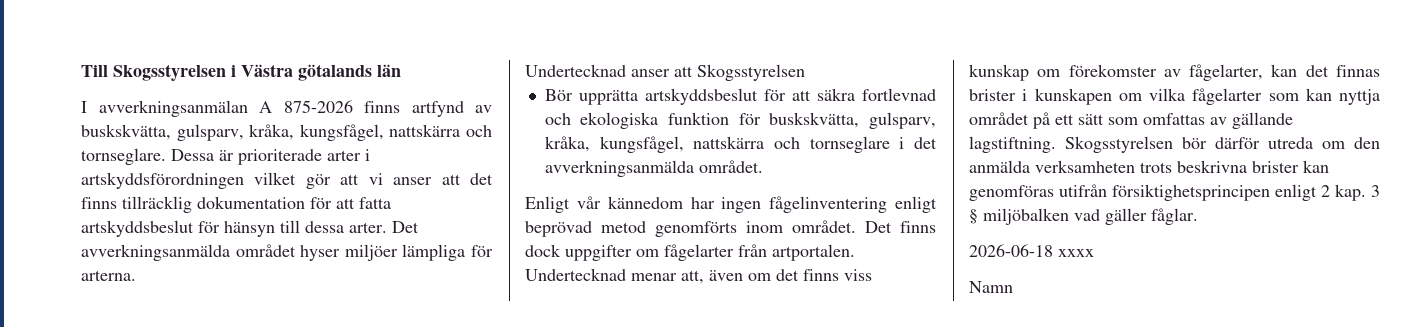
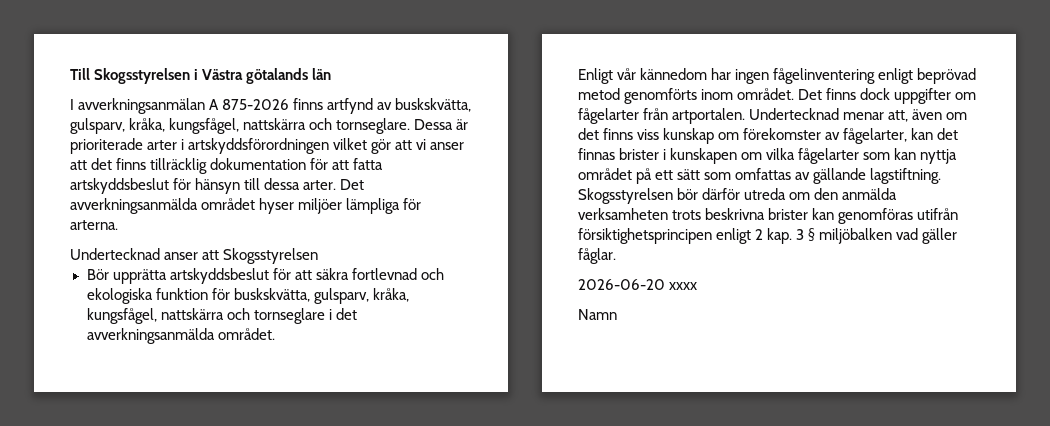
- 2026-06-18 xxxx
+ 2026-06-20 xxxx

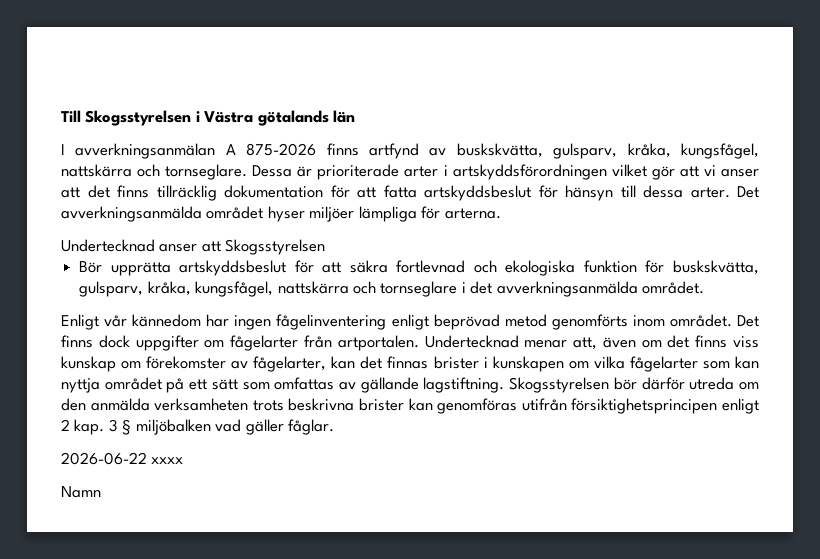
- 2026-06-20 xxxx
+ 2026-06-22 xxxx

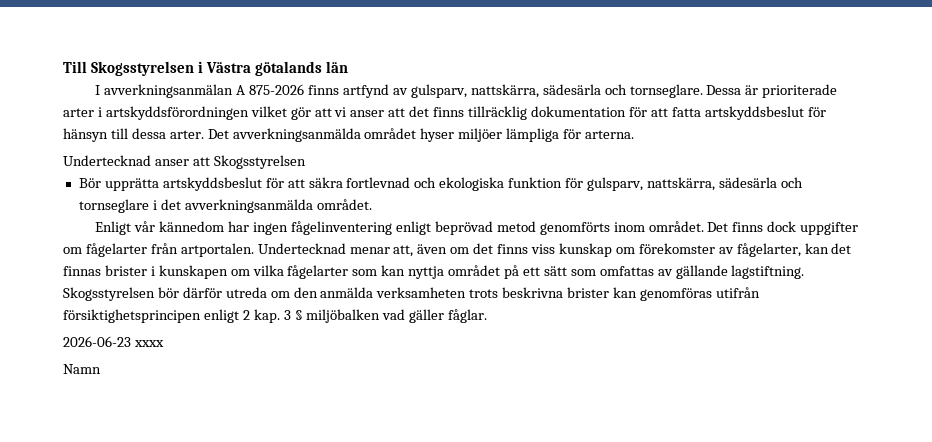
- I avverkningsanmälan A 875-2026 finns artfynd av buskskvätta, gulsparv, kråka, kungsfågel, nattskärra och tornseglare.
+ I avverkningsanmälan A 875-2026 finns artfynd av gulsparv, nattskärra, sädesärla och tornseglare.
- Bör upprätta artskyddsbeslut för att säkra fortlevnad och ekologiska funktion för buskskvätta, gulsparv, kråka, kungsfågel, nattskärra och tornseglare i det avverkningsanmälda området.
+ Bör upprätta artskyddsbeslut för att säkra fortlevnad och ekologiska funktion för gulsparv, nattskärra, sädesärla och tornseglare i det avverkningsanmälda området.
- 2026-06-22 xxxx
+ 2026-06-23 xxxx

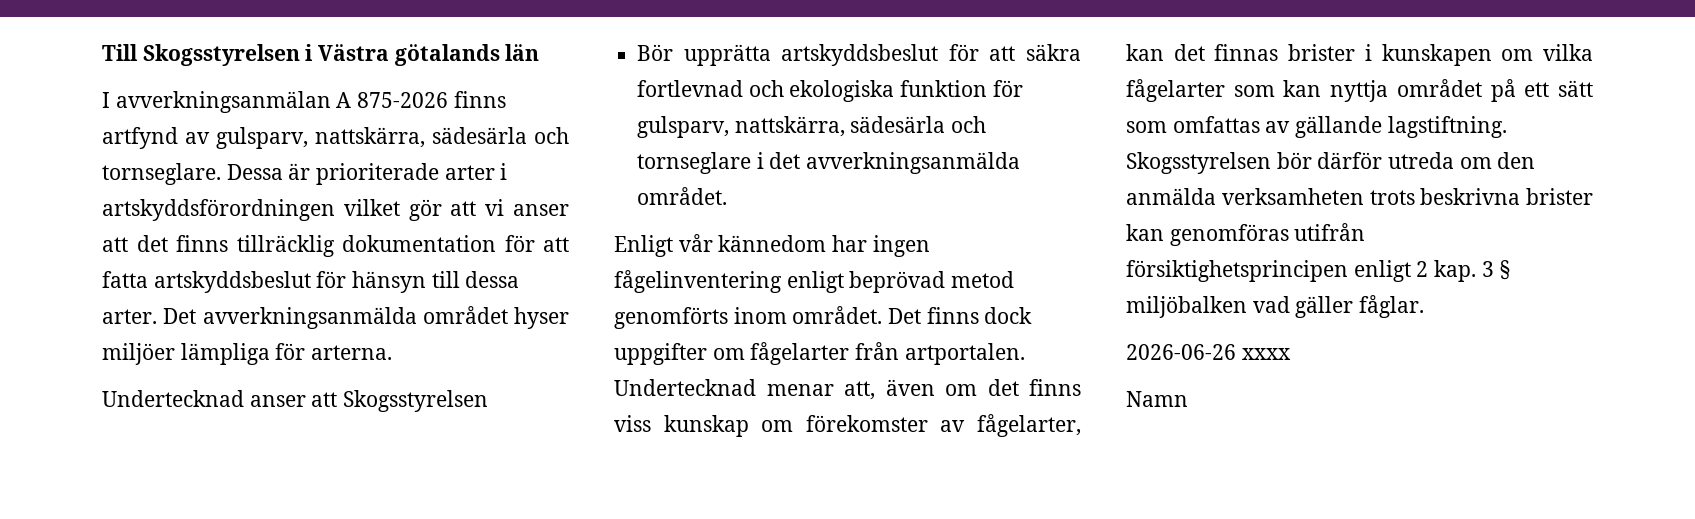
- 2026-06-23 xxxx
+ 2026-06-26 xxxx

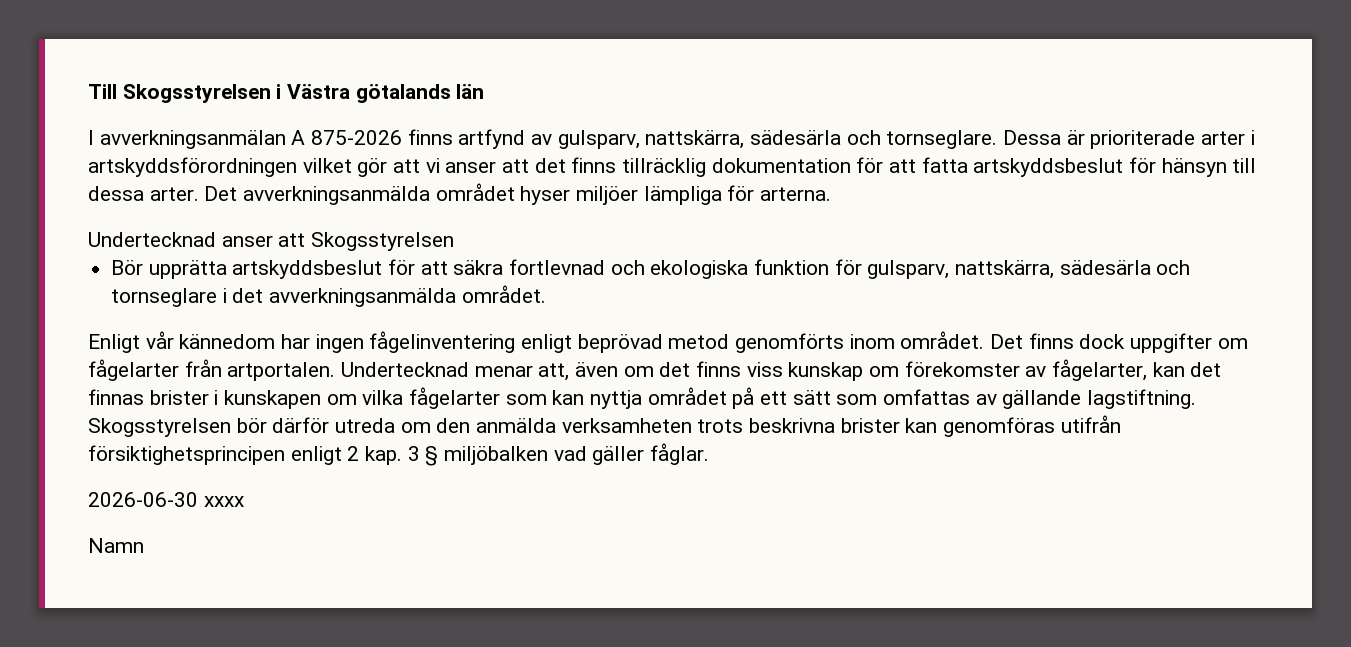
- 2026-06-26 xxxx
+ 2026-06-30 xxxx

